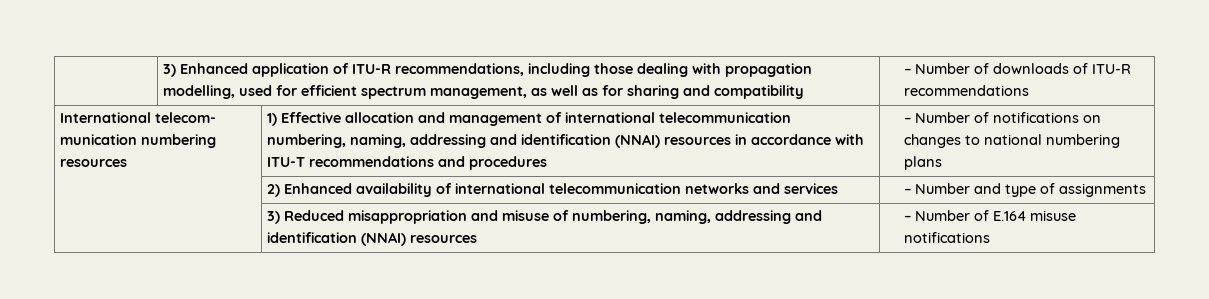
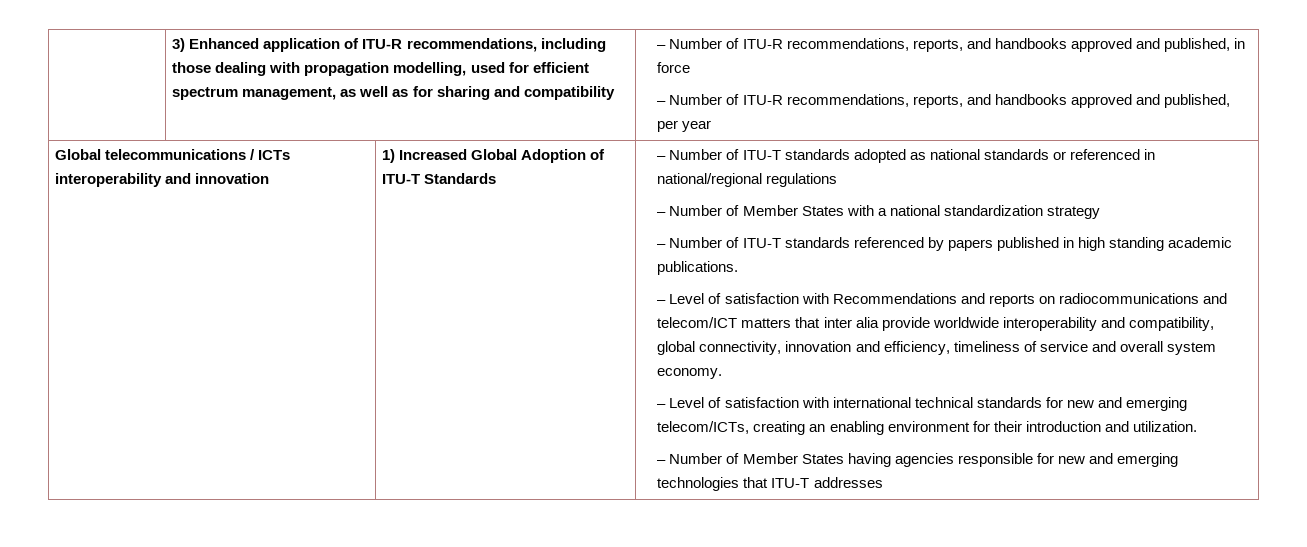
- – Number of downloads of ITU-R recommendations
- International telecom- munication numbering resources | 1) Effective allocation and management of international telecommunication numbering, naming, addressing and identification (NNAI) resources in accordance with ITU-T recommendations and procedures | – Number of notifications on changes to national numbering plans
- | 2) Enhanced availability of international telecommunication networks and services | – Number and type of assignments
- | 3) Reduced misappropriation and misuse of numbering, naming, addressing and identification (NNAI) resources | – Number of E.164 misuse notifications
+ – Number of ITU-R recommendations, reports, and handbooks approved and published, in force
+ – Number of ITU-R recommendations, reports, and handbooks approved and published, per year
+ Global telecommunications / ICTs interoperability and innovation | 1) Increased Global Adoption of ITU-T Standards | – Number of ITU-T standards adopted as national standards or referenced in national/regional regulations
+ – Number of Member States with a national standardization strategy
+ – Number of ITU-T standards referenced by papers published in high standing academic publications.
+ – Level of satisfaction with Recommendations and reports on radiocommunications and telecom/ICT matters that inter alia provide worldwide interoperability and compatibility, global connectivity, innovation and efficiency, timeliness of service and overall system economy.
+ – Level of satisfaction with international technical standards for new and emerging telecom/ICTs, creating an enabling environment for their introduction and utilization.
+ – Number of Member States having agencies responsible for new and emerging technologies that ITU-T addresses

